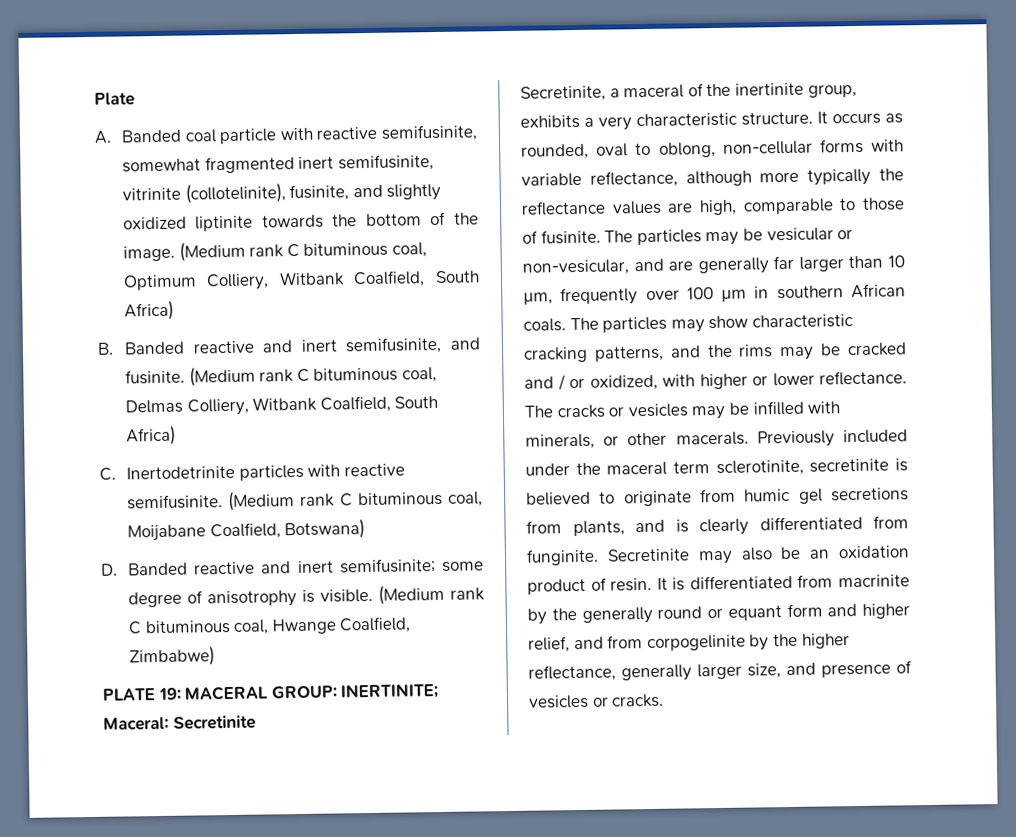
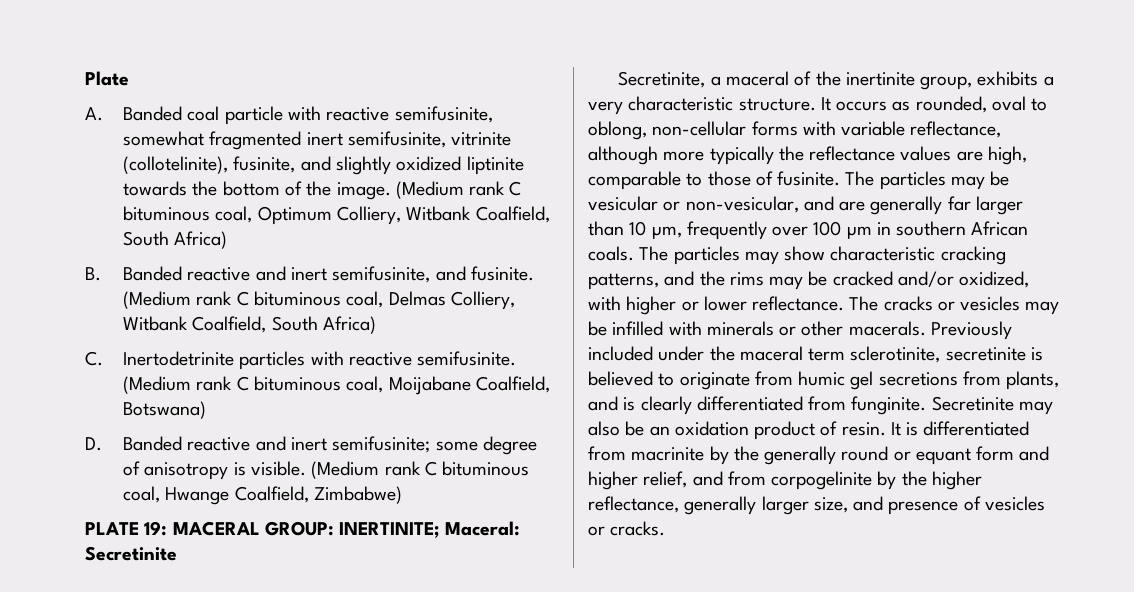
- D. Banded reactive and inert semifusinite; some degree of anisotrophy is visible.
+ D. Banded reactive and inert semifusinite; some degree of anisotropy is visible.
- The particles may show characteristic cracking patterns, and the rims may be cracked and / or oxidized, with higher or lower reflectance.
+ The particles may show characteristic cracking patterns, and the rims may be cracked and/or oxidized, with higher or lower reflectance.
- The cracks or vesicles may be infilled with minerals, or other macerals.
+ The cracks or vesicles may be infilled with minerals or other macerals.

